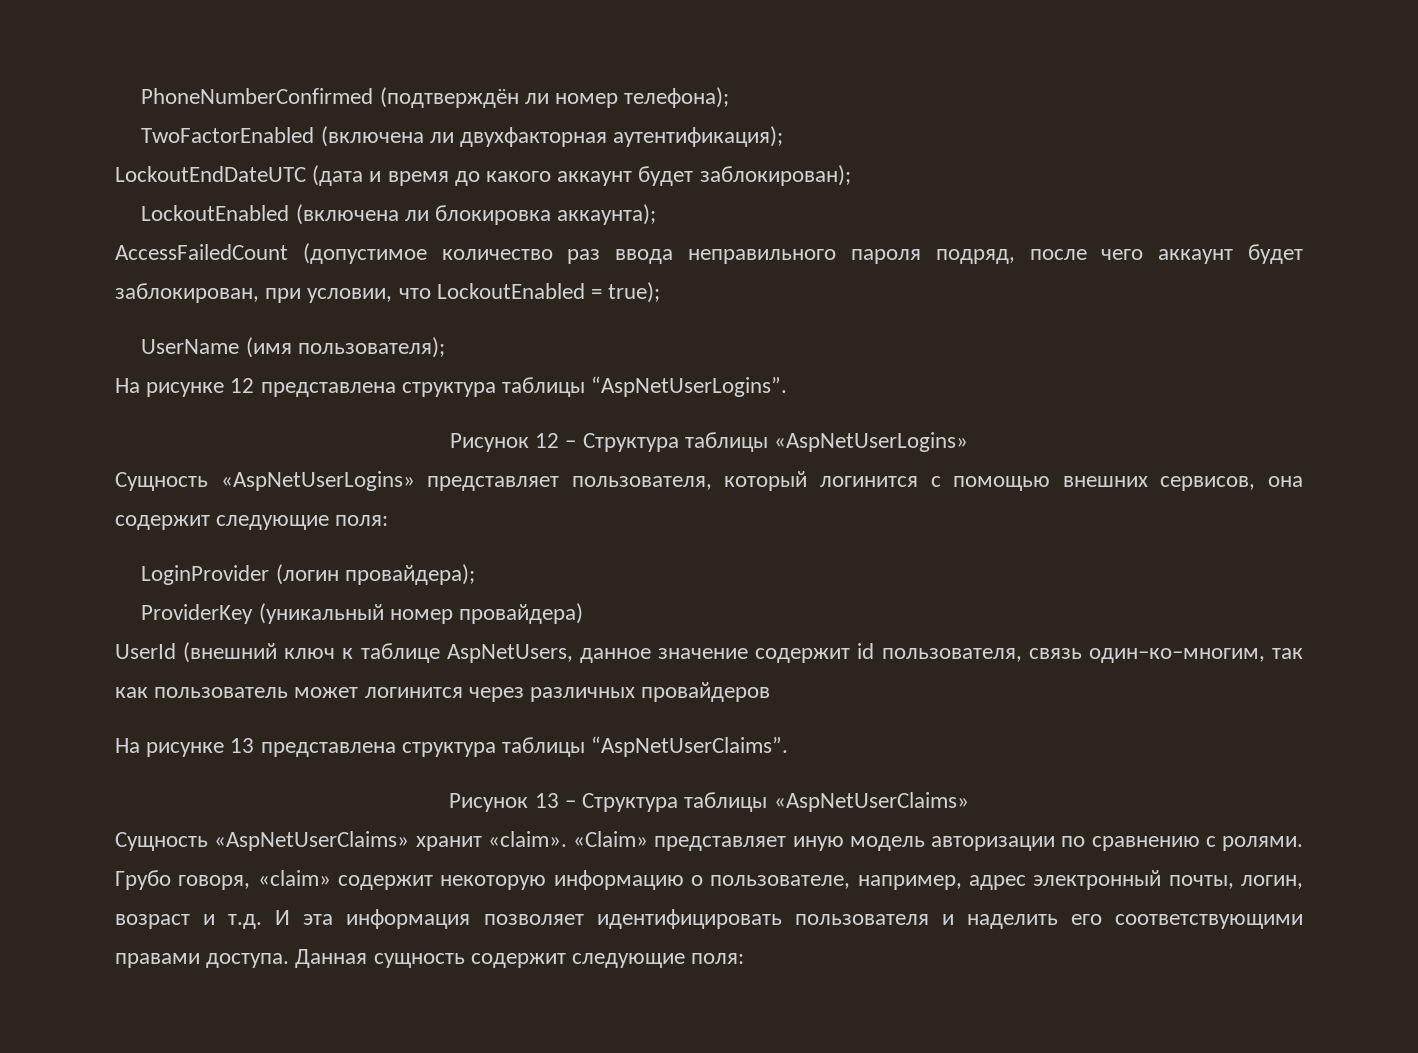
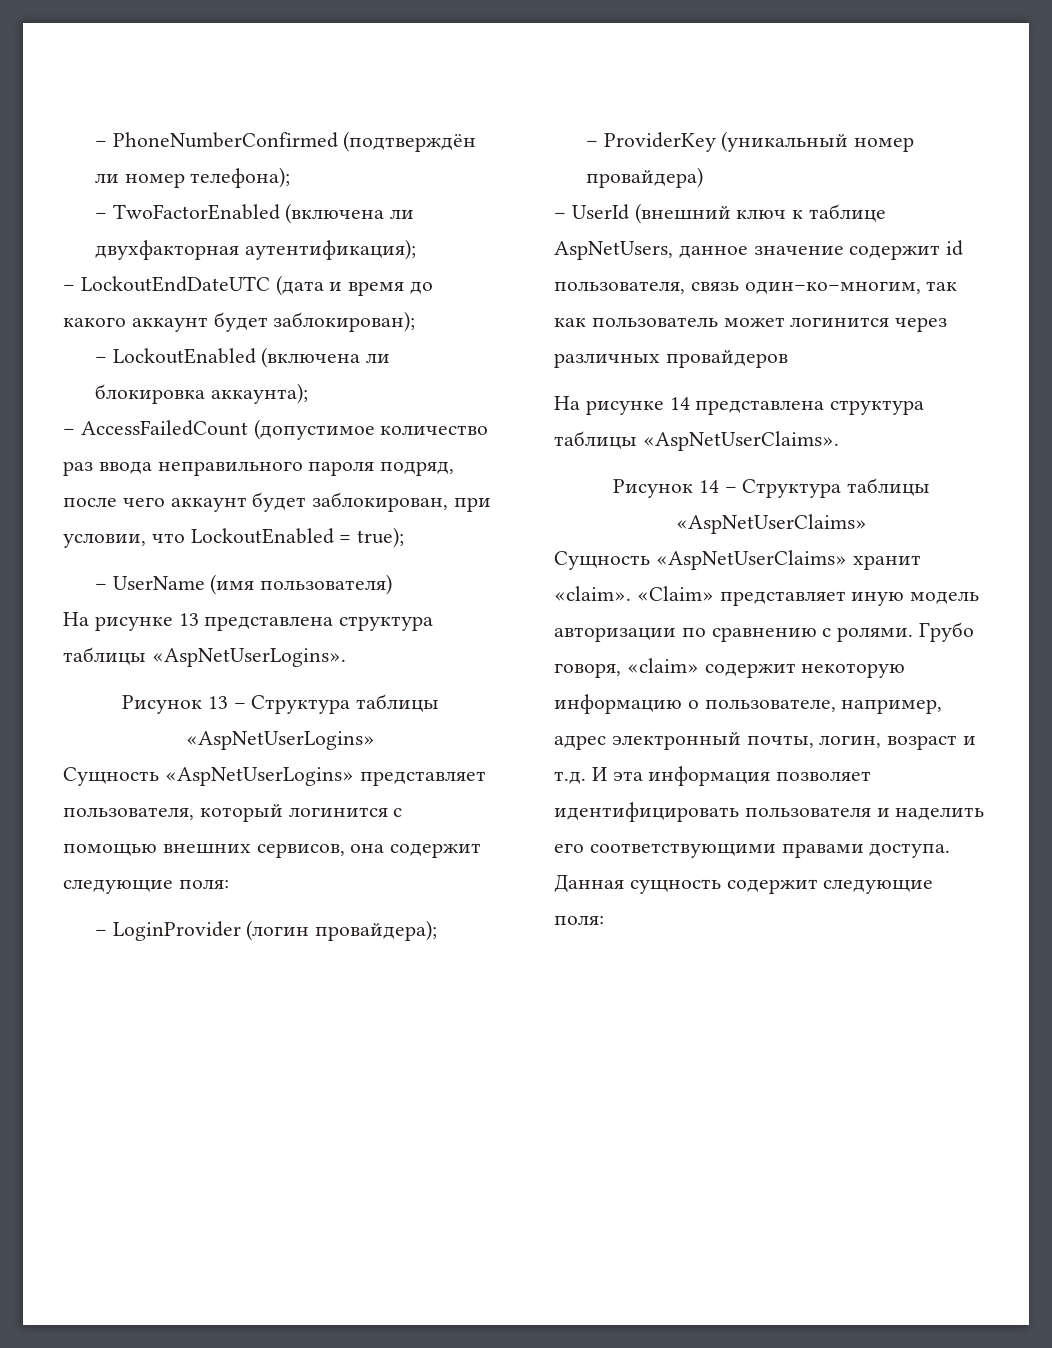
- PhoneNumberConfirmed (подтверждён ли номер телефона);
+ – PhoneNumberConfirmed (подтверждён ли номер телефона);
- TwoFactorEnabled (включена ли двухфакторная аутентификация);
+ – TwoFactorEnabled (включена ли двухфакторная аутентификация);
- LockoutEndDateUTC (дата и время до какого аккаунт будет заблокирован);
+ – LockoutEndDateUTC (дата и время до какого аккаунт будет заблокирован);
- LockoutEnabled (включена ли блокировка аккаунта);
+ – LockoutEnabled (включена ли блокировка аккаунта);
- AccessFailedCount (допустимое количество раз ввода неправильного пароля подряд, после чего аккаунт будет заблокирован, при условии, что LockoutEnabled = true);
+ – AccessFailedCount (допустимое количество раз ввода неправильного пароля подряд, после чего аккаунт будет заблокирован, при условии, что LockoutEnabled = true);
- UserName (имя пользователя);
- На рисунке 12 представлена структура таблицы “AspNetUserLogins”.
- Рисунок 12 – Структура таблицы «AspNetUserLogins»
+ – UserName (имя пользователя)
+ На рисунке 13 представлена структура таблицы «AspNetUserLogins».
+ Рисунок 13 – Структура таблицы «AspNetUserLogins»
- LoginProvider (логин провайдера);
+ – LoginProvider (логин провайдера);
- ProviderKey (уникальный номер провайдера)
+ – ProviderKey (уникальный номер провайдера)
- UserId (внешний ключ к таблице AspNetUsers, данное значение содержит id пользователя, связь один–ко–многим, так как пользователь может логинится через различных провайдеров
+ – UserId (внешний ключ к таблице AspNetUsers, данное значение содержит id пользователя, связь один–ко–многим, так как пользователь может логинится через различных провайдеров
- На рисунке 13 представлена структура таблицы “AspNetUserClaims”.
- Рисунок 13 – Структура таблицы «AspNetUserClaims»
+ На рисунке 14 представлена структура таблицы «AspNetUserClaims».
+ Рисунок 14 – Структура таблицы «AspNetUserClaims»

